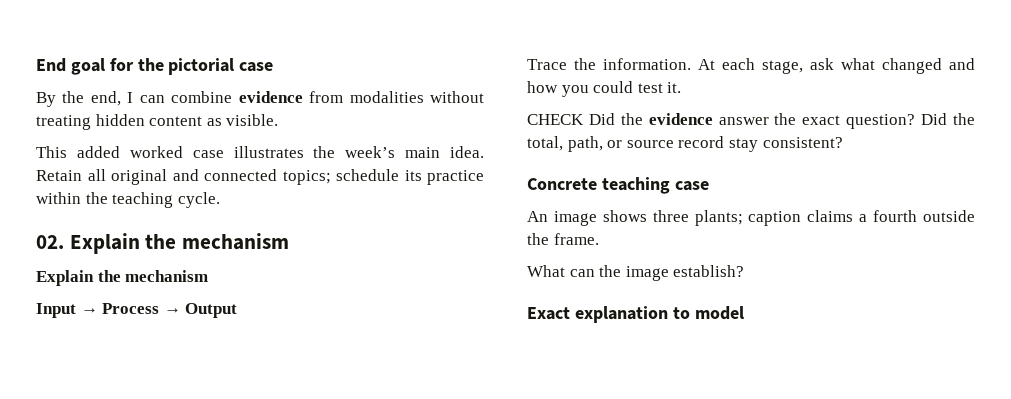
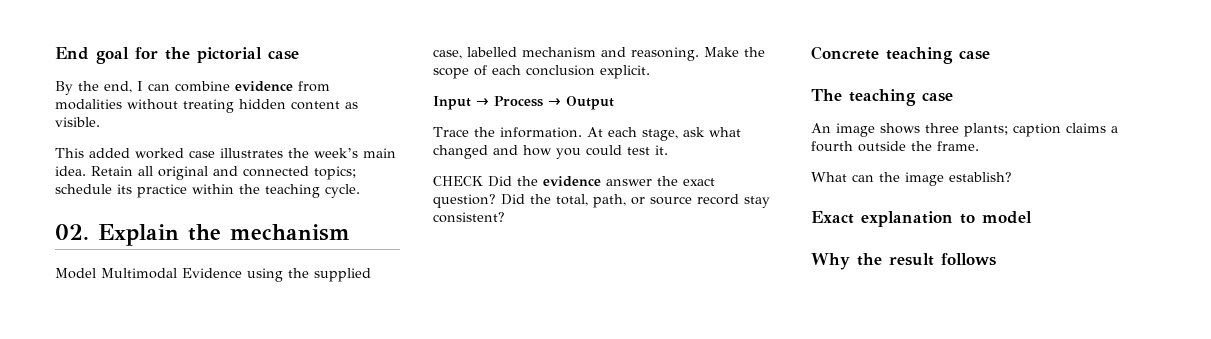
  02. Explain the mechanism
- Explain the mechanism
+ Model Multimodal Evidence using the supplied case, labelled mechanism and reasoning. Make the scope of each conclusion explicit.
+ The teaching case
+ Why the result follows

